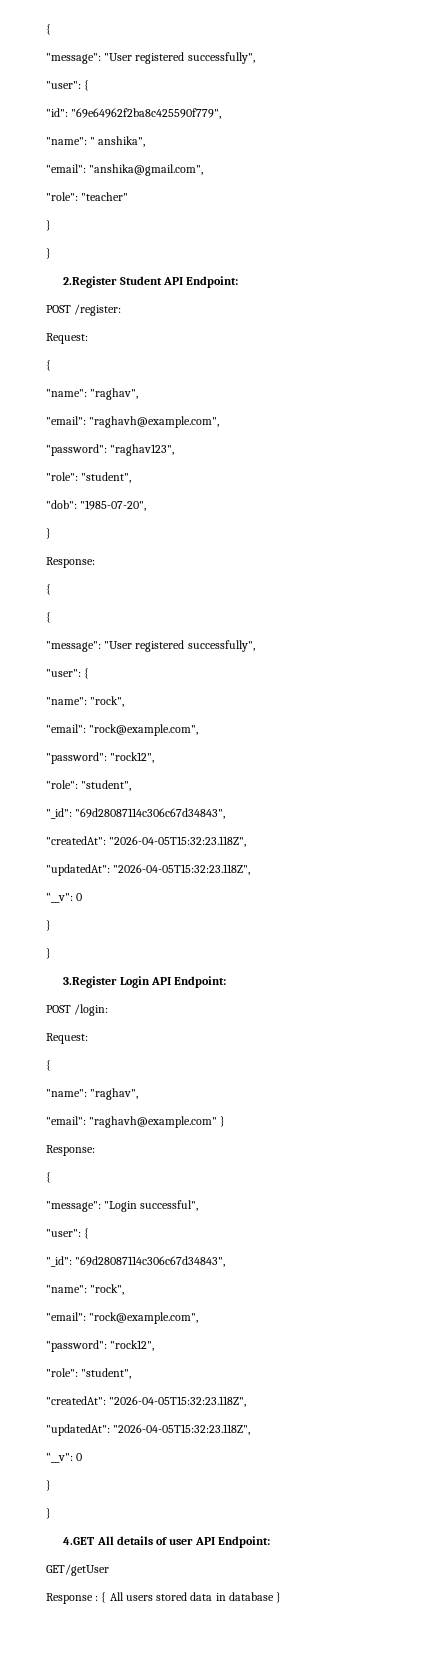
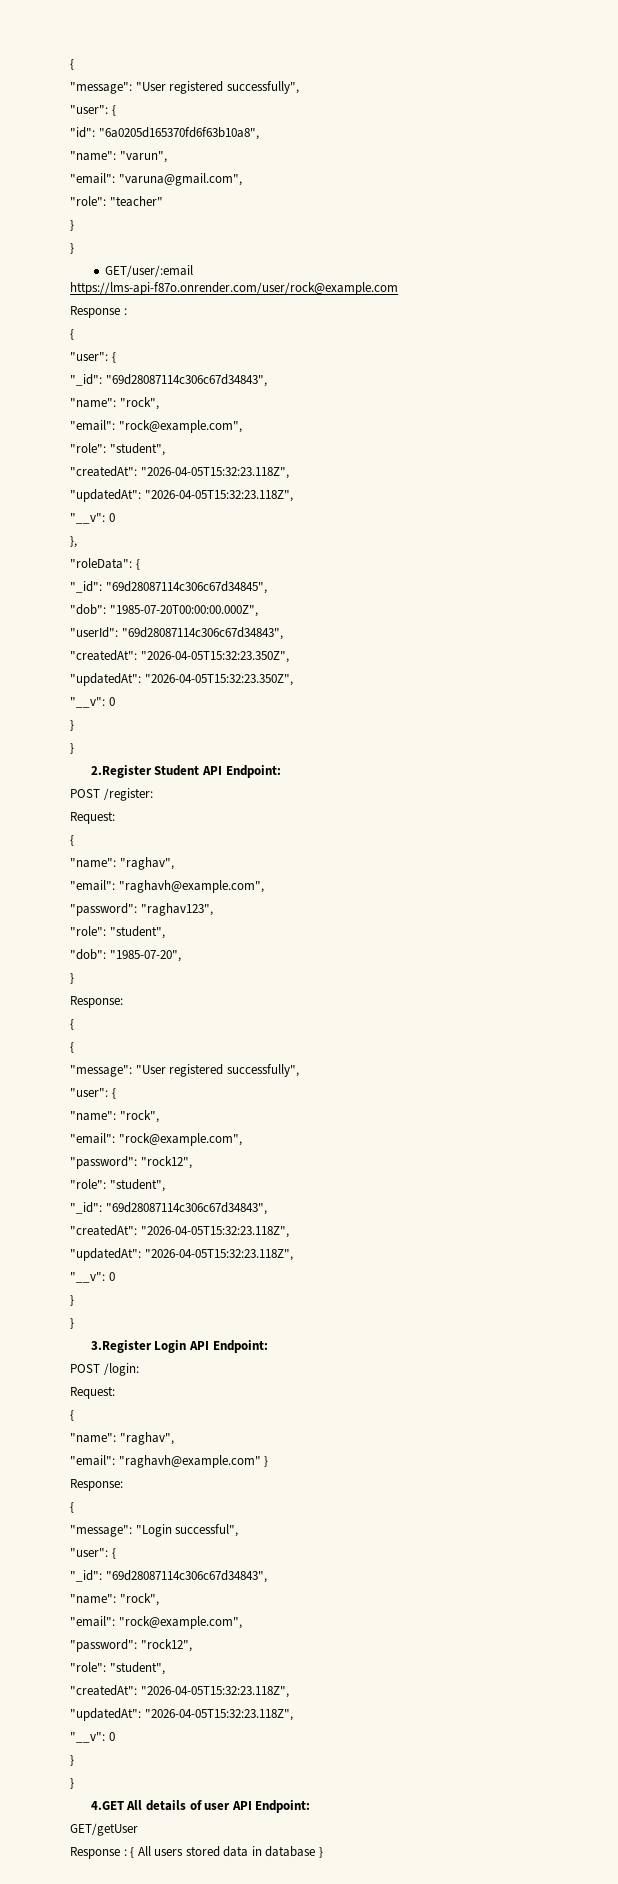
- "id": "69e64962f2ba8c425590f779",
- "name": " anshika",
- "email": "anshika@gmail.com",
+ "id": "6a0205d165370fd6f63b10a8",
+ "name": "varun",
+ "email": "varuna@gmail.com",
+ GET/user/:email
+ https://lms-api-f87o.onrender.com/user/rock@example.com
+ Response :
+ {
+ "user": {
+ "_id": "69d28087114c306c67d34843",
+ "name": "rock",
+ "email": "rock@example.com",
+ "role": "student",
+ "createdAt": "2026-04-05T15:32:23.118Z",
+ "updatedAt": "2026-04-05T15:32:23.118Z",
+ "__v": 0
+ },
+ "roleData": {
+ "_id": "69d28087114c306c67d34845",
+ "dob": "1985-07-20T00:00:00.000Z",
+ "userId": "69d28087114c306c67d34843",
+ "createdAt": "2026-04-05T15:32:23.350Z",
+ "updatedAt": "2026-04-05T15:32:23.350Z",
+ "__v": 0
+ }
+ }

